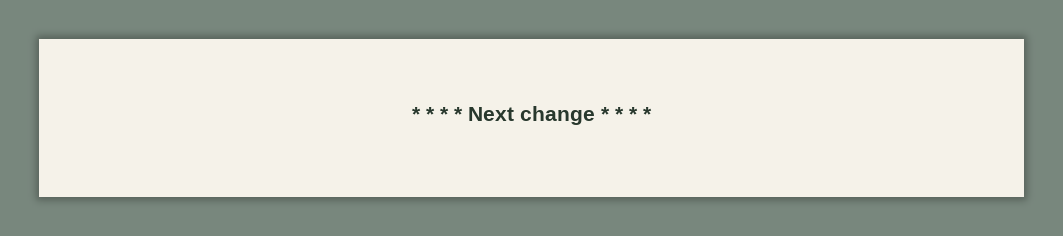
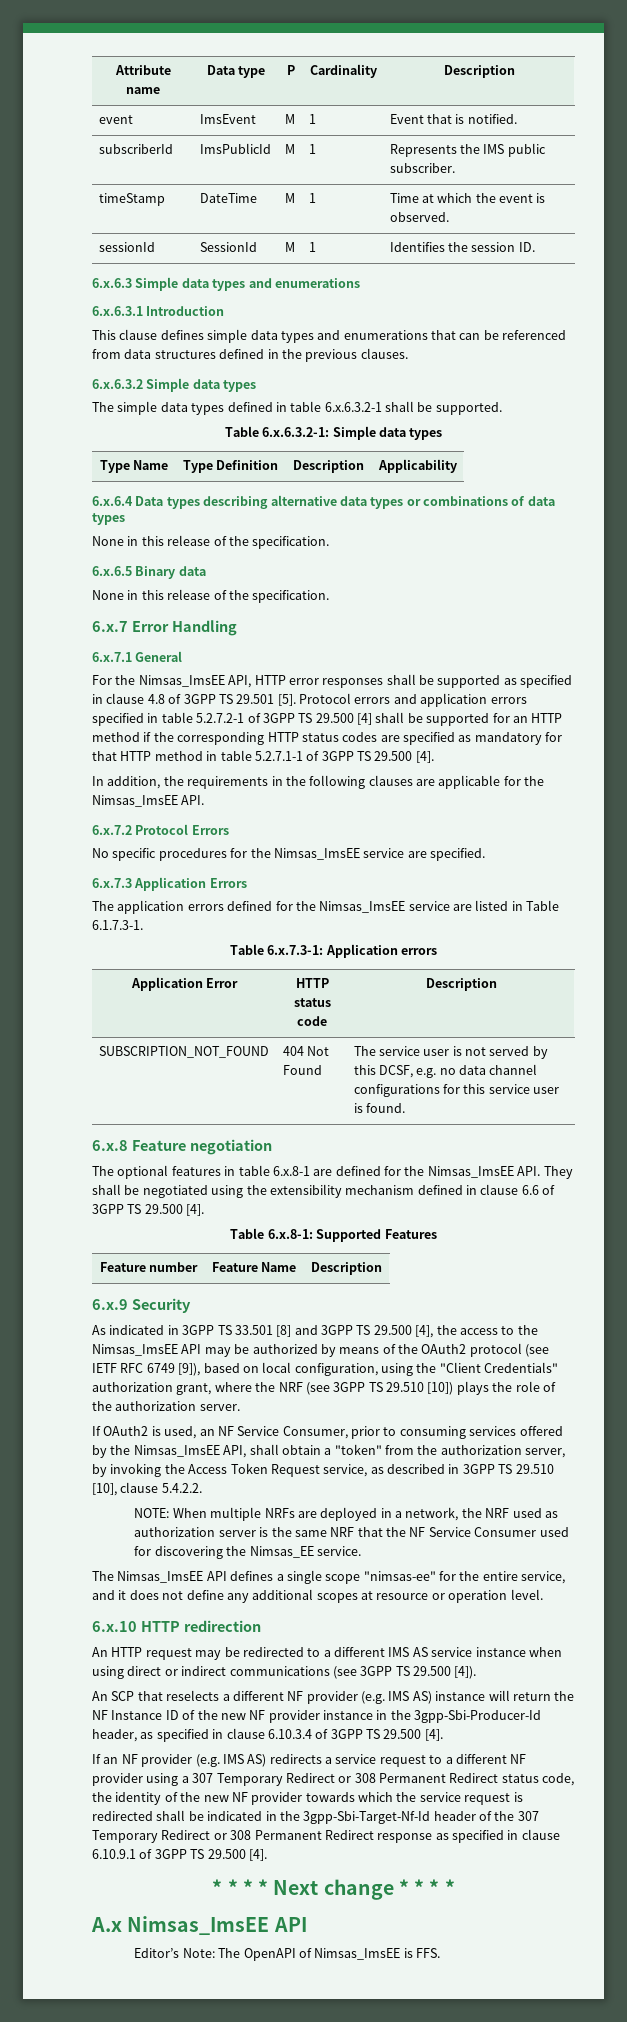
+ Attribute name | Data type | P | Cardinality | Description
+ event | ImsEvent | M | 1 | Event that is notified.
+ subscriberId | ImsPublicId | M | 1 | Represents the IMS public subscriber.
+ timeStamp | DateTime | M | 1 | Time at which the event is observed.
+ sessionId | SessionId | M | 1 | Identifies the session ID.
+ 6.x.6.3 Simple data types and enumerations
+ 6.x.6.3.1 Introduction
+ This clause defines simple data types and enumerations that can be referenced from data structures defined in the previous clauses.
+ 6.x.6.3.2 Simple data types
+ The simple data types defined in table 6.x.6.3.2-1 shall be supported.
+ Table 6.x.6.3.2-1: Simple data types
+ Type Name | Type Definition | Description | Applicability
+ 6.x.6.4 Data types describing alternative data types or combinations of data types
+ None in this release of the specification.
+ 6.x.6.5 Binary data
+ None in this release of the specification.
+ 6.x.7 Error Handling
+ 6.x.7.1 General
+ For the Nimsas_ImsEE API, HTTP error responses shall be supported as specified in clause 4.8 of 3GPP TS 29.501 [5]. Protocol errors and application errors specified in table 5.2.7.2-1 of 3GPP TS 29.500 [4] shall be supported for an HTTP method if the corresponding HTTP status codes are specified as mandatory for that HTTP method in table 5.2.7.1-1 of 3GPP TS 29.500 [4].
+ In addition, the requirements in the following clauses are applicable for the Nimsas_ImsEE API.
+ 6.x.7.2 Protocol Errors
+ No specific procedures for the Nimsas_ImsEE service are specified.
+ 6.x.7.3 Application Errors
+ The application errors defined for the Nimsas_ImsEE service are listed in Table 6.1.7.3-1.
+ Table 6.x.7.3-1: Application errors
+ Application Error | HTTP status code | Description
+ SUBSCRIPTION_NOT_FOUND | 404 Not Found | The service user is not served by this DCSF, e.g. no data channel configurations for this service user is found.
+ 6.x.8 Feature negotiation
+ The optional features in table 6.x.8-1 are defined for the Nimsas_ImsEE API. They shall be negotiated using the extensibility mechanism defined in clause 6.6 of 3GPP TS 29.500 [4].
+ Table 6.x.8-1: Supported Features
+ Feature number | Feature Name | Description
+ 6.x.9 Security
+ As indicated in 3GPP TS 33.501 [8] and 3GPP TS 29.500 [4], the access to the Nimsas_ImsEE API may be authorized by means of the OAuth2 protocol (see IETF RFC 6749 [9]), based on local configuration, using the "Client Credentials" authorization grant, where the NRF (see 3GPP TS 29.510 [10]) plays the role of the authorization server.
+ If OAuth2 is used, an NF Service Consumer, prior to consuming services offered by the Nimsas_ImsEE API, shall obtain a "token" from the authorization server, by invoking the Access Token Request service, as described in 3GPP TS 29.510 [10], clause 5.4.2.2.
+ NOTE: When multiple NRFs are deployed in a network, the NRF used as authorization server is the same NRF that the NF Service Consumer used for discovering the Nimsas_EE service.
+ The Nimsas_ImsEE API defines a single scope "nimsas-ee" for the entire service, and it does not define any additional scopes at resource or operation level.
+ 6.x.10 HTTP redirection
+ An HTTP request may be redirected to a different IMS AS service instance when using direct or indirect communications (see 3GPP TS 29.500 [4]).
+ An SCP that reselects a different NF provider (e.g. IMS AS) instance will return the NF Instance ID of the new NF provider instance in the 3gpp-Sbi-Producer-Id header, as specified in clause 6.10.3.4 of 3GPP TS 29.500 [4].
+ If an NF provider (e.g. IMS AS) redirects a service request to a different NF provider using a 307 Temporary Redirect or 308 Permanent Redirect status code, the identity of the new NF provider towards which the service request is redirected shall be indicated in the 3gpp-Sbi-Target-Nf-Id header of the 307 Temporary Redirect or 308 Permanent Redirect response as specified in clause 6.10.9.1 of 3GPP TS 29.500 [4].
+ A.x Nimsas_ImsEE API
+ Editor’s Note: The OpenAPI of Nimsas_ImsEE is FFS.

